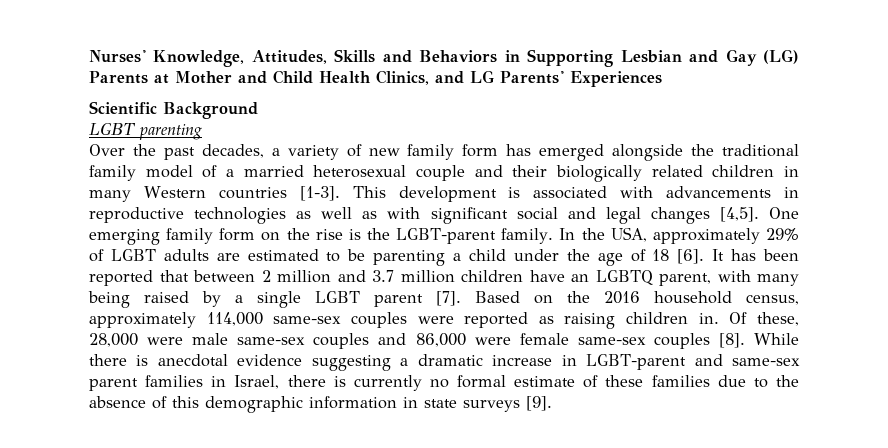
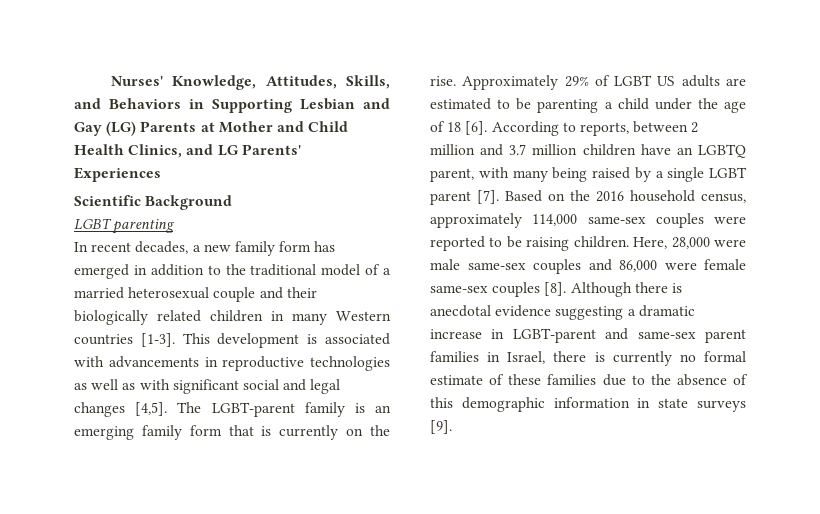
- Nurses' Knowledge, Attitudes, Skills and Behaviors in Supporting Lesbian and Gay (LG) Parents at Mother and Child Health Clinics, and LG Parents' Experiences
+ Nurses' Knowledge, Attitudes, Skills, and Behaviors in Supporting Lesbian and Gay (LG) Parents at Mother and Child Health Clinics, and LG Parents' Experiences
- Over the past decades, a variety of new family form has emerged alongside the traditional family model of a married heterosexual couple and their biologically related children in many Western countries [1-3].
+ In recent decades, a new family form has emerged in addition to the traditional model of a married heterosexual couple and their biologically related children in many Western countries [1-3].
- One emerging family form on the rise is the LGBT-parent family. In the USA, approximately 29% of LGBT adults are estimated to be parenting a child under the age of 18 [6].
+ The LGBT-parent family is an emerging family form that is currently on the rise. Approximately 29% of LGBT US adults are estimated to be parenting a child under the age of 18 [6].
- It has been reported that between 2 million and 3.7 million children have an LGBTQ parent, with many being raised by a single LGBT parent [7].
+ According to reports, between 2 million and 3.7 million children have an LGBTQ parent, with many being raised by a single LGBT parent [7].
- Based on the 2016 household census, approximately 114,000 same-sex couples were reported as raising children in. Of these, 28,000 were male same-sex couples and 86,000 were female same-sex couples [8].
+ Based on the 2016 household census, approximately 114,000 same-sex couples were reported to be raising children. Here, 28,000 were male same-sex couples and 86,000 were female same-sex couples [8].
- While there is anecdotal evidence suggesting a dramatic increase in LGBT-parent and same-sex parent families in Israel, there is currently no formal estimate of these families due to the absence of this demographic information in state surveys [9].
+ Although there is anecdotal evidence suggesting a dramatic increase in LGBT-parent and same-sex parent families in Israel, there is currently no formal estimate of these families due to the absence of this demographic information in state surveys [9].

